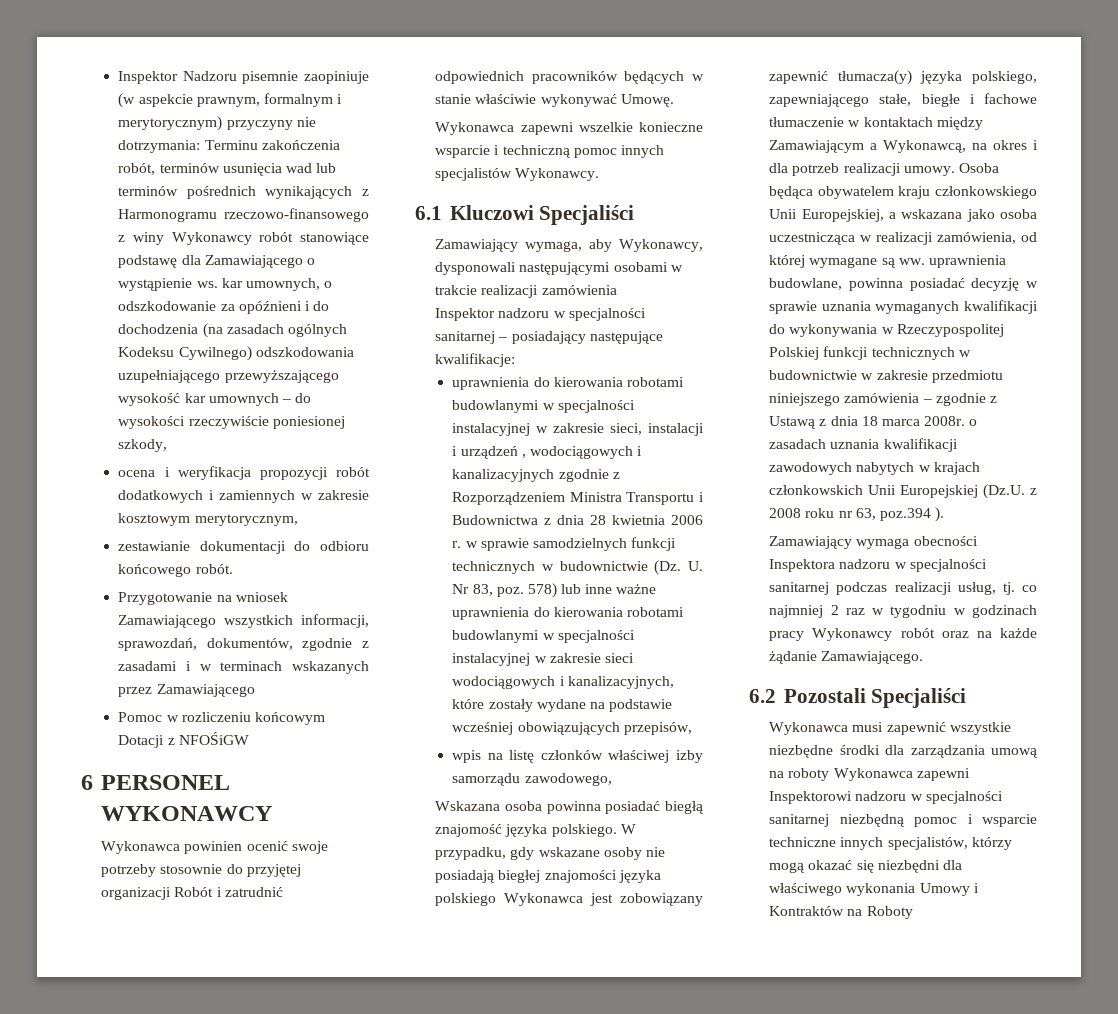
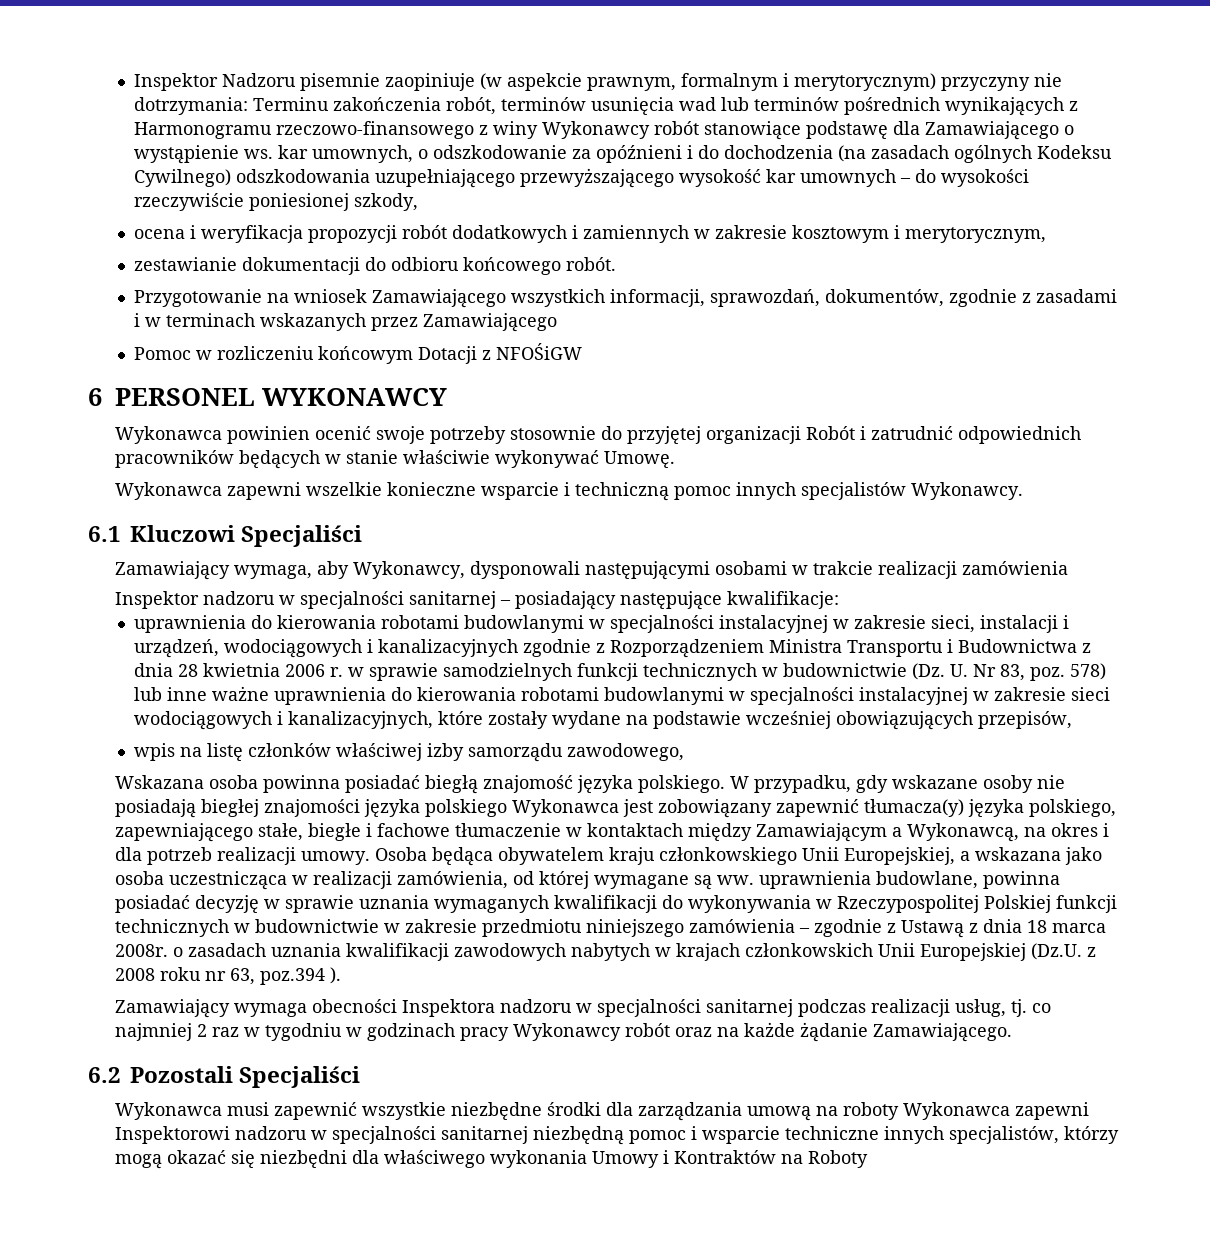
- ocena i weryfikacja propozycji robót dodatkowych i zamiennych w zakresie kosztowym merytorycznym,
+ ocena i weryfikacja propozycji robót dodatkowych i zamiennych w zakresie kosztowym i merytorycznym,
- uprawnienia do kierowania robotami budowlanymi w specjalności instalacyjnej w zakresie sieci, instalacji i urządzeń , wodociągowych i kanalizacyjnych zgodnie z Rozporządzeniem Ministra Transportu i Budownictwa z dnia 28 kwietnia 2006 r. w sprawie samodzielnych funkcji technicznych w budownictwie (Dz. U. Nr 83, poz. 578) lub inne ważne uprawnienia do kierowania robotami budowlanymi w specjalności instalacyjnej w zakresie sieci wodociągowych i kanalizacyjnych, które zostały wydane na podstawie wcześniej obowiązujących przepisów,
+ uprawnienia do kierowania robotami budowlanymi w specjalności instalacyjnej w zakresie sieci, instalacji i urządzeń, wodociągowych i kanalizacyjnych zgodnie z Rozporządzeniem Ministra Transportu i Budownictwa z dnia 28 kwietnia 2006 r. w sprawie samodzielnych funkcji technicznych w budownictwie (Dz. U. Nr 83, poz. 578) lub inne ważne uprawnienia do kierowania robotami budowlanymi w specjalności instalacyjnej w zakresie sieci wodociągowych i kanalizacyjnych, które zostały wydane na podstawie wcześniej obowiązujących przepisów,

